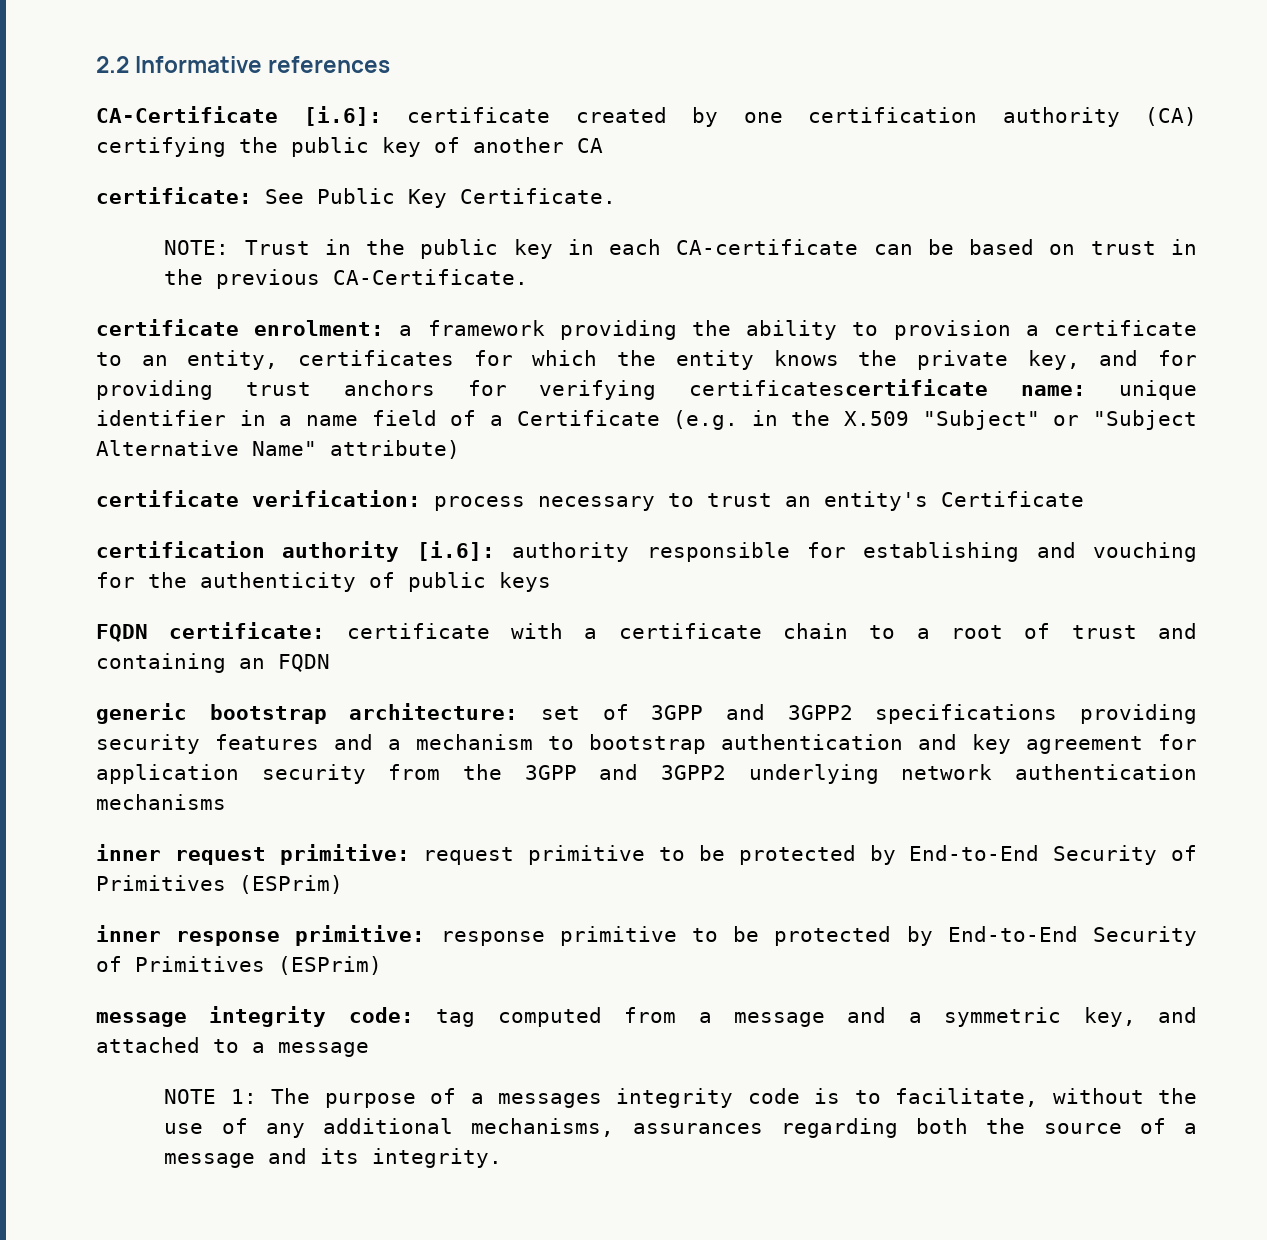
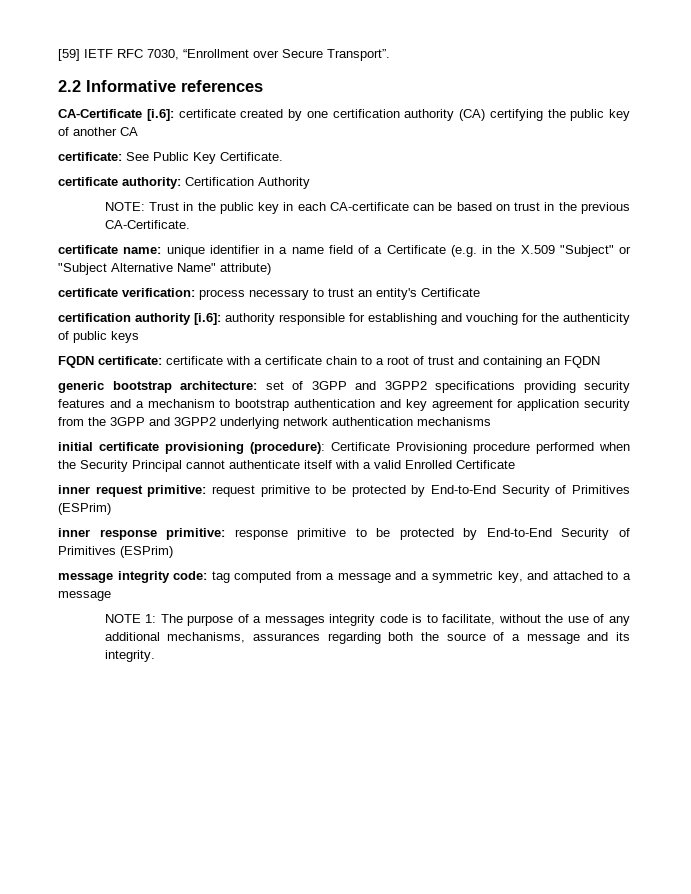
+ [59] IETF RFC 7030, “Enrollment over Secure Transport”.
+ certificate authority: Certification Authority
- certificate enrolment: a framework providing the ability to provision a certificate to an entity, certificates for which the entity knows the private key, and for providing trust anchors for verifying certificatescertificate name: unique identifier in a name field of a Certificate (e.g. in the X.509 "Subject" or "Subject Alternative Name" attribute)
+ certificate name: unique identifier in a name field of a Certificate (e.g. in the X.509 "Subject" or "Subject Alternative Name" attribute)
+ initial certificate provisioning (procedure): Certificate Provisioning procedure performed when the Security Principal cannot authenticate itself with a valid Enrolled Certificate

